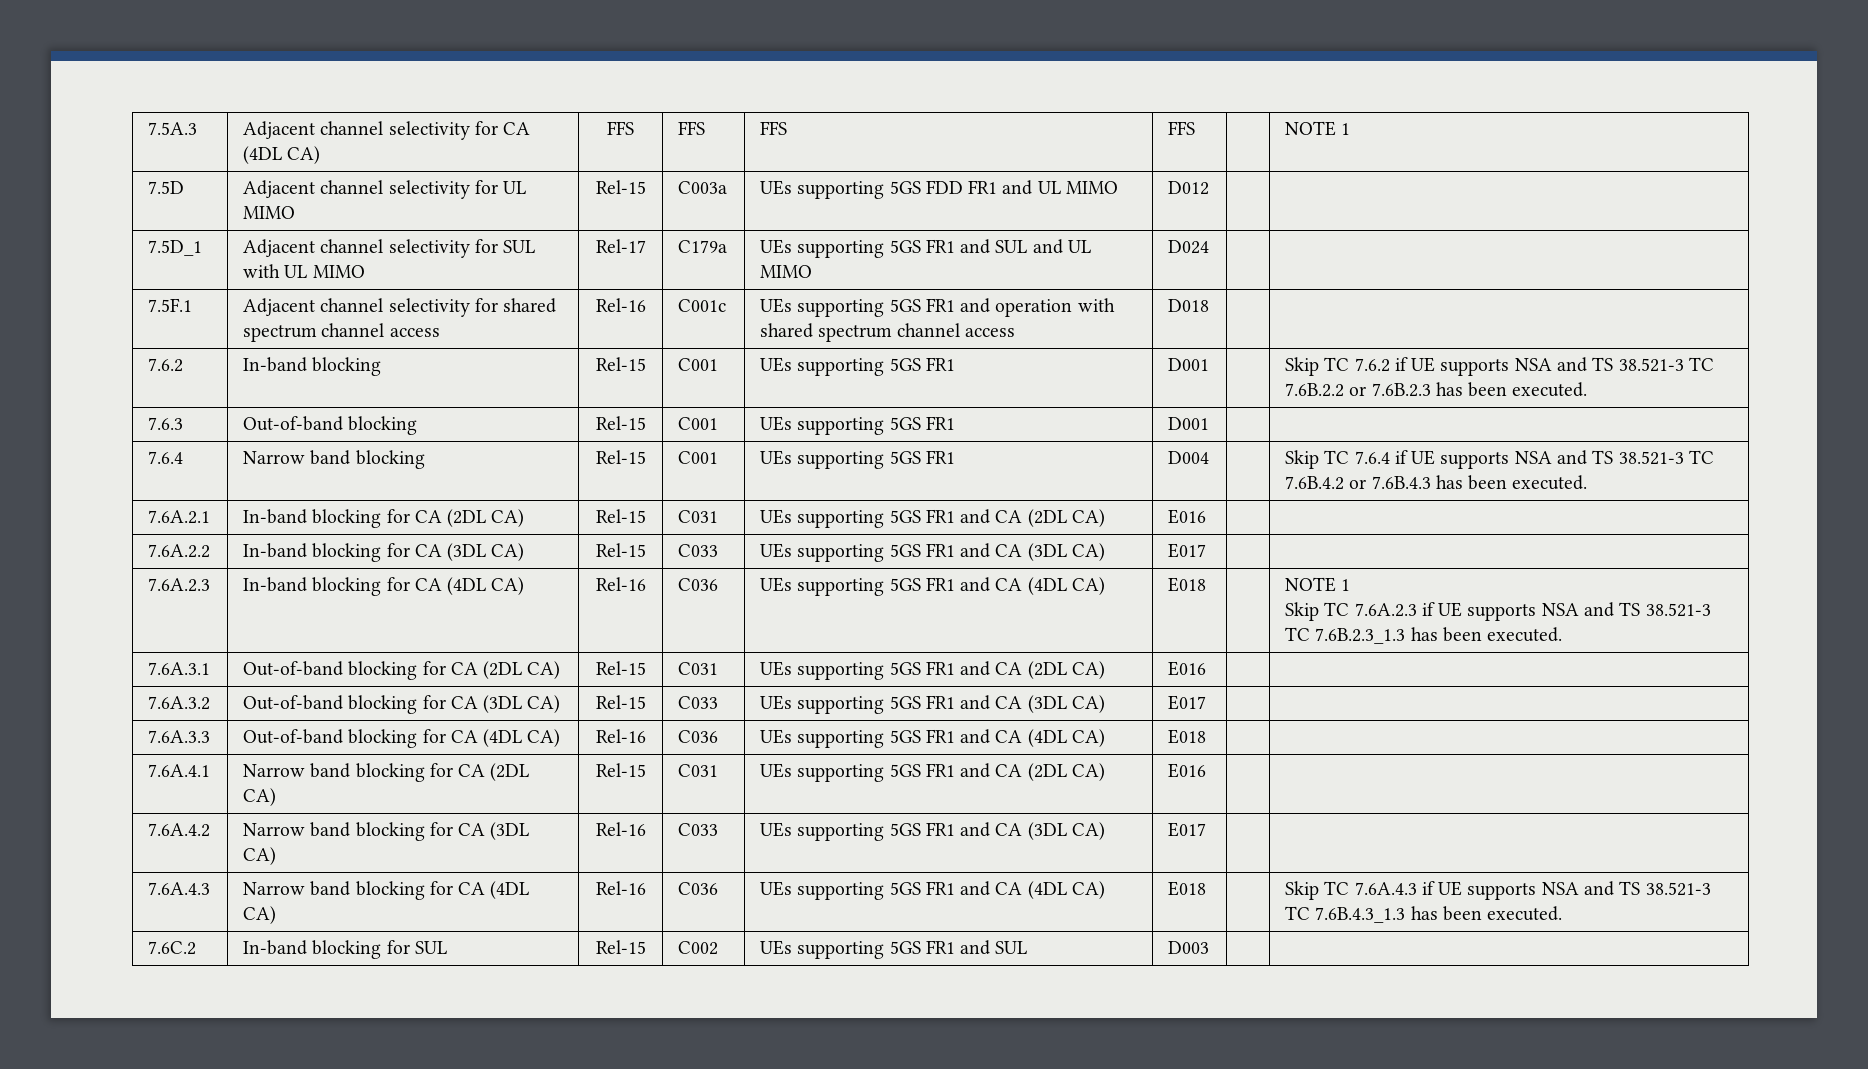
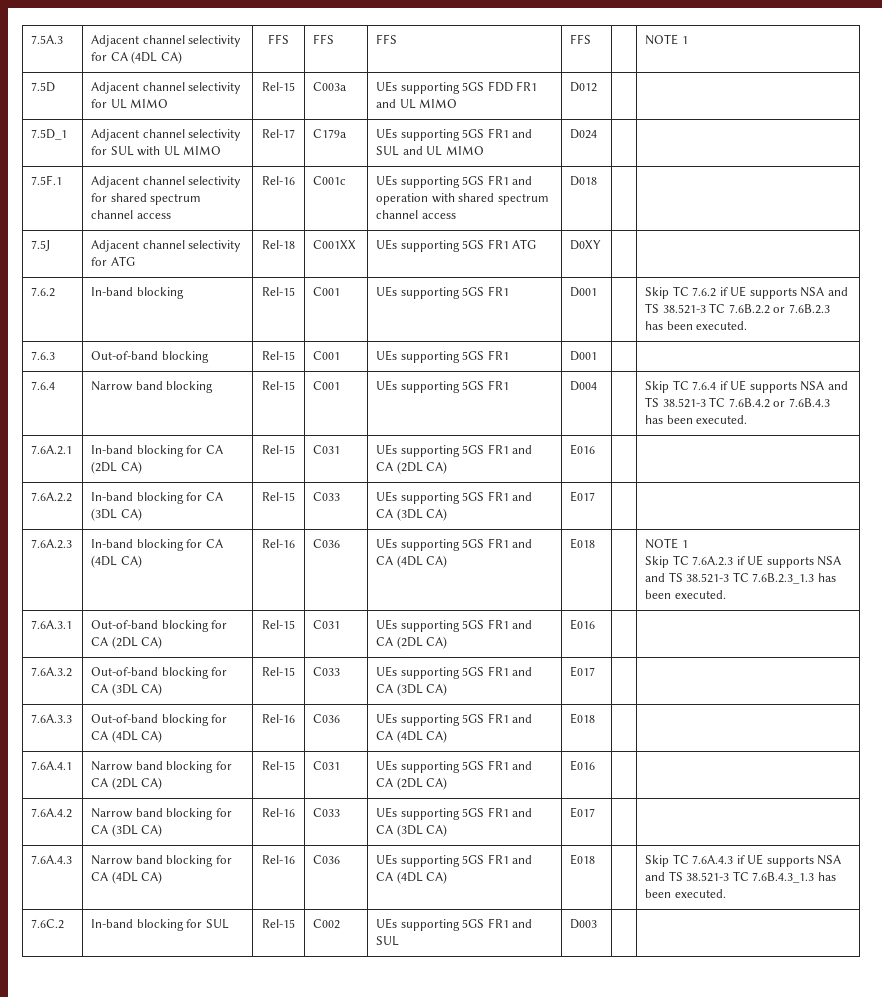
+ 7.5J | Adjacent channel selectivity for ATG | Rel-18 | C001XX | UEs supporting 5GS FR1 ATG | D0XY | |

